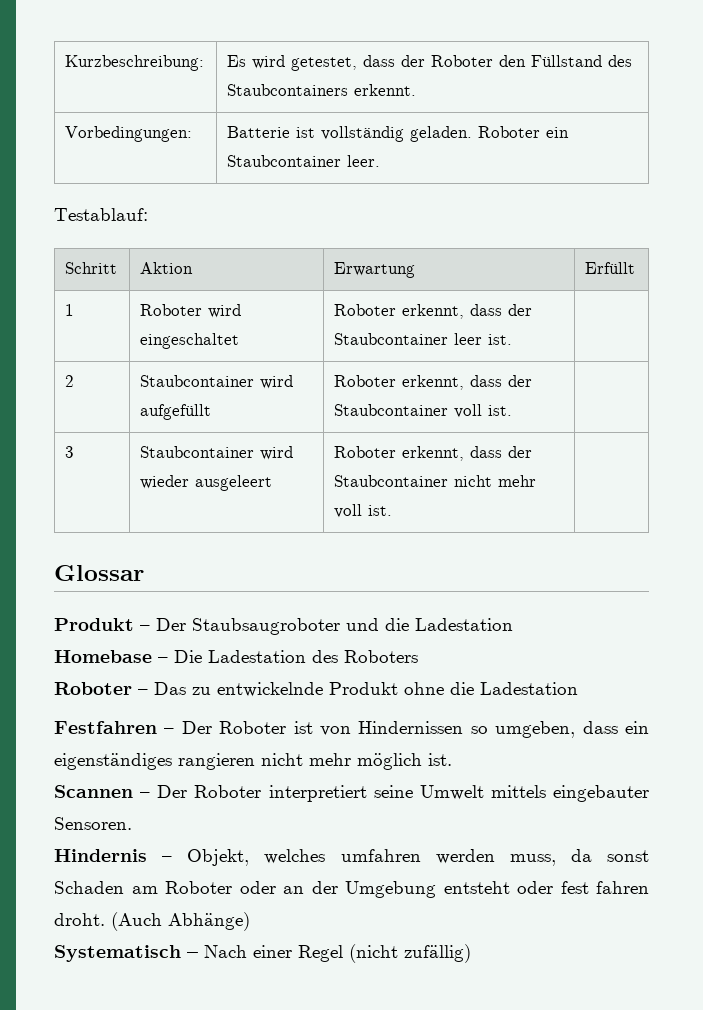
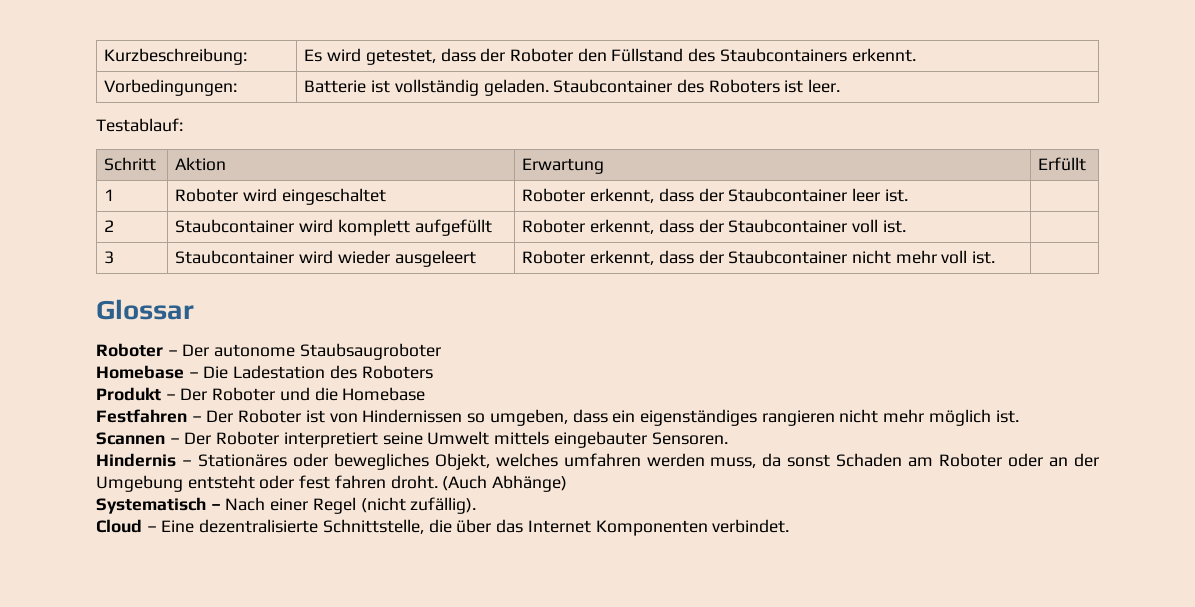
- Vorbedingungen: | Batterie ist vollständig geladen. Roboter ein Staubcontainer leer.
+ Vorbedingungen: | Batterie ist vollständig geladen. Staubcontainer des Roboters ist leer.
- 2 | Staubcontainer wird aufgefüllt | Roboter erkennt, dass der Staubcontainer voll ist. |
+ 2 | Staubcontainer wird komplett aufgefüllt | Roboter erkennt, dass der Staubcontainer voll ist. |
- Produkt – Der Staubsaugroboter und die Ladestation
+ Roboter – Der autonome Staubsaugroboter
- Roboter – Das zu entwickelnde Produkt ohne die Ladestation
+ Produkt – Der Roboter und die Homebase
- Hindernis – Objekt, welches umfahren werden muss, da sonst Schaden am Roboter oder an der Umgebung entsteht oder fest fahren droht.
+ Hindernis – Stationäres oder bewegliches Objekt, welches umfahren werden muss, da sonst Schaden am Roboter oder an der Umgebung entsteht oder fest fahren droht.
- Systematisch – Nach einer Regel (nicht zufällig)
+ Systematisch – Nach einer Regel (nicht zufällig).
+ Cloud – Eine dezentralisierte Schnittstelle, die über das Internet Komponenten verbindet.

